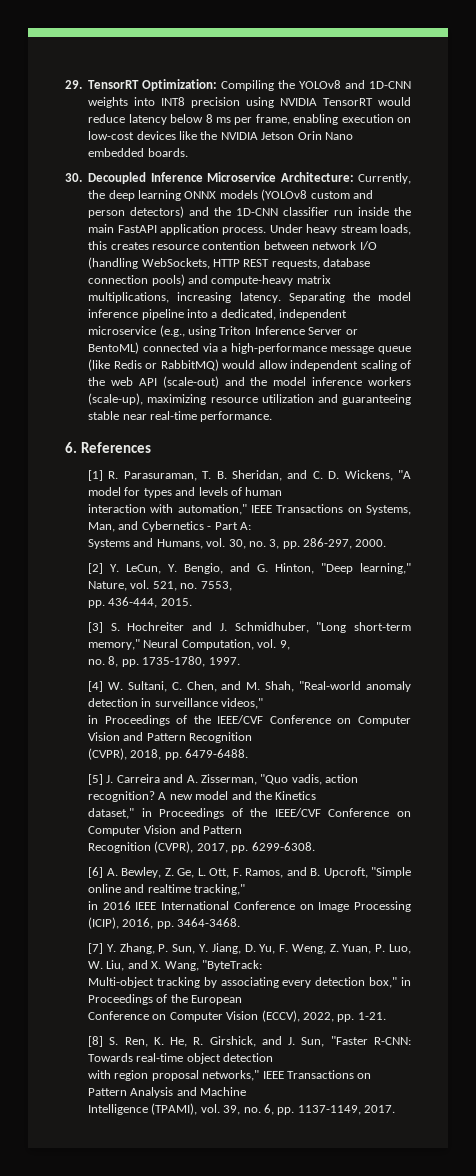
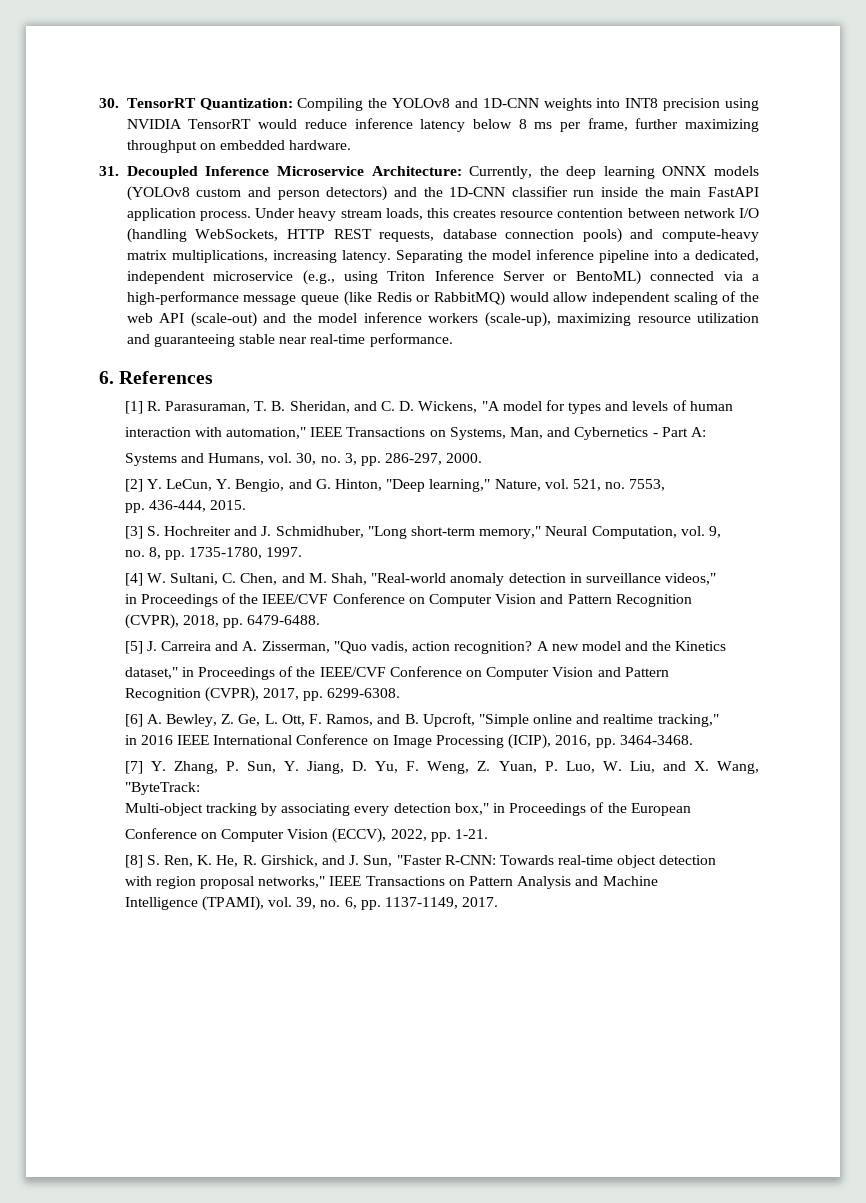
- 29. TensorRT Optimization: Compiling the YOLOv8 and 1D-CNN weights into INT8 precision using NVIDIA TensorRT would reduce latency below 8 ms per frame, enabling execution on low-cost devices like the NVIDIA Jetson Orin Nano embedded boards.
- 30. Decoupled Inference Microservice Architecture: Currently, the deep learning ONNX models (YOLOv8 custom and person detectors) and the 1D-CNN classifier run inside the main FastAPI application process.
+ 30. TensorRT Quantization: Compiling the YOLOv8 and 1D-CNN weights into INT8 precision using NVIDIA TensorRT would reduce inference latency below 8 ms per frame, further maximizing throughput on embedded hardware.
+ 31. Decoupled Inference Microservice Architecture: Currently, the deep learning ONNX models (YOLOv8 custom and person detectors) and the 1D-CNN classifier run inside the main FastAPI application process.

